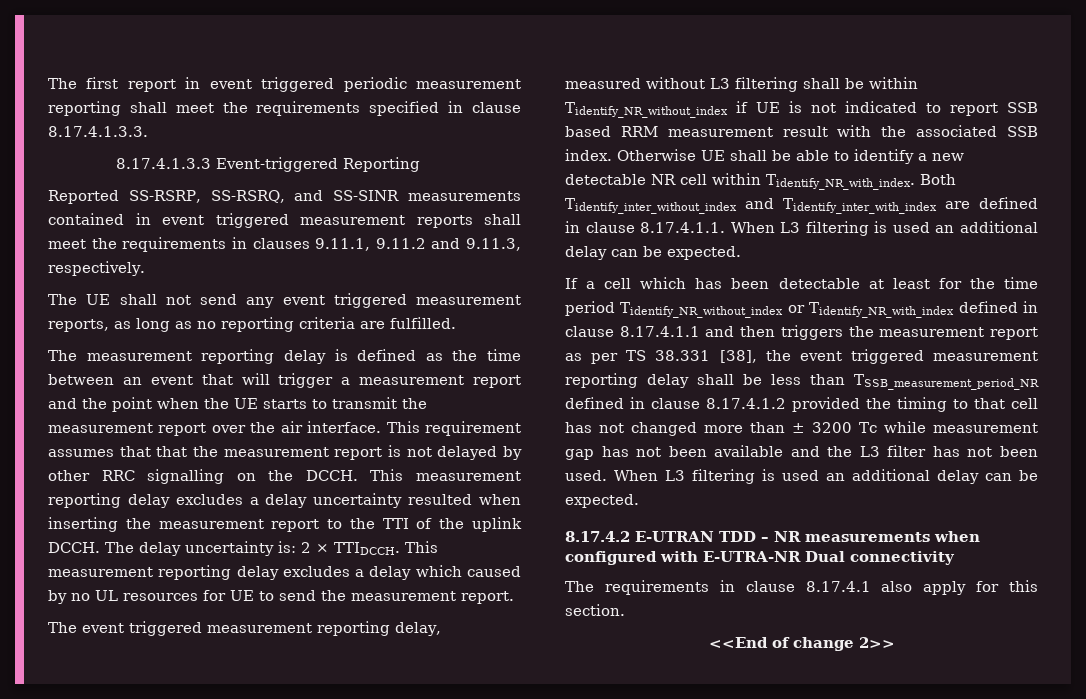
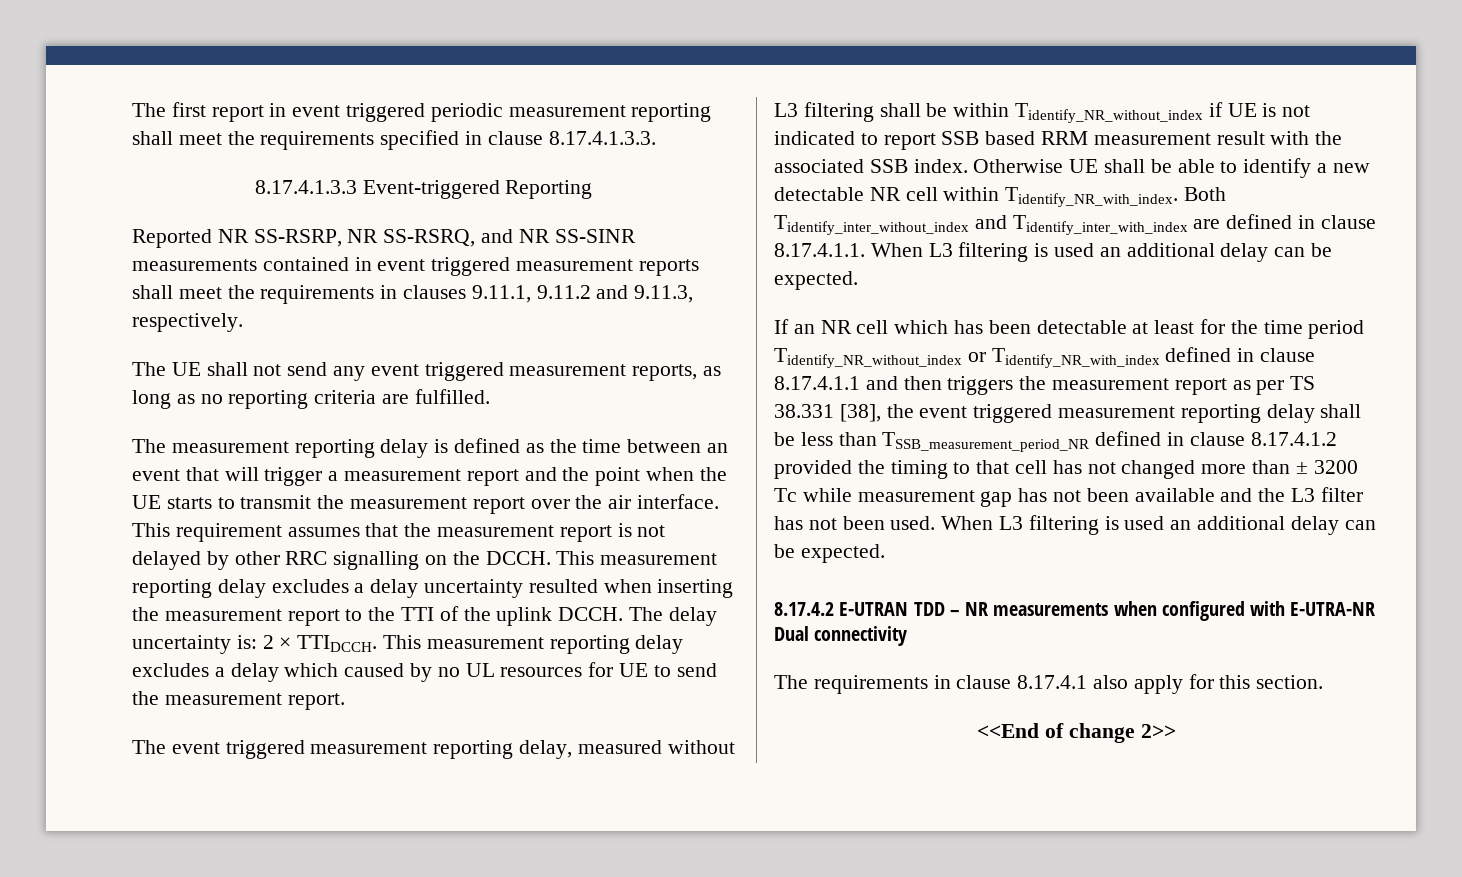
- Reported SS-RSRP, SS-RSRQ, and SS-SINR measurements contained in event triggered measurement reports shall meet the requirements in clauses 9.11.1, 9.11.2 and 9.11.3, respectively.
+ Reported NR SS-RSRP, NR SS-RSRQ, and NR SS-SINR measurements contained in event triggered measurement reports shall meet the requirements in clauses 9.11.1, 9.11.2 and 9.11.3, respectively.
- This requirement assumes that that the measurement report is not delayed by other RRC signalling on the DCCH.
+ This requirement assumes that the measurement report is not delayed by other RRC signalling on the DCCH.
- If a cell which has been detectable at least for the time period Tidentify_NR_without_index or Tidentify_NR_with_index defined in clause 8.17.4.1.1 and then triggers the measurement report as per TS 38.331 [38], the event triggered measurement reporting delay shall be less than TSSB_measurement_period_NR defined in clause 8.17.4.1.2 provided the timing to that cell has not changed more than ± 3200 Tc while measurement gap has not been available and the L3 filter has not been used.
+ If an NR cell which has been detectable at least for the time period Tidentify_NR_without_index or Tidentify_NR_with_index defined in clause 8.17.4.1.1 and then triggers the measurement report as per TS 38.331 [38], the event triggered measurement reporting delay shall be less than TSSB_measurement_period_NR defined in clause 8.17.4.1.2 provided the timing to that cell has not changed more than ± 3200 Tc while measurement gap has not been available and the L3 filter has not been used.

